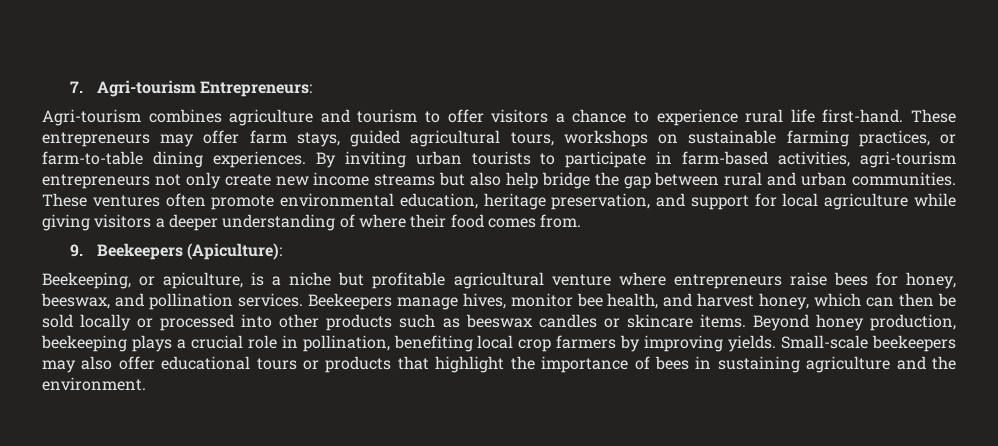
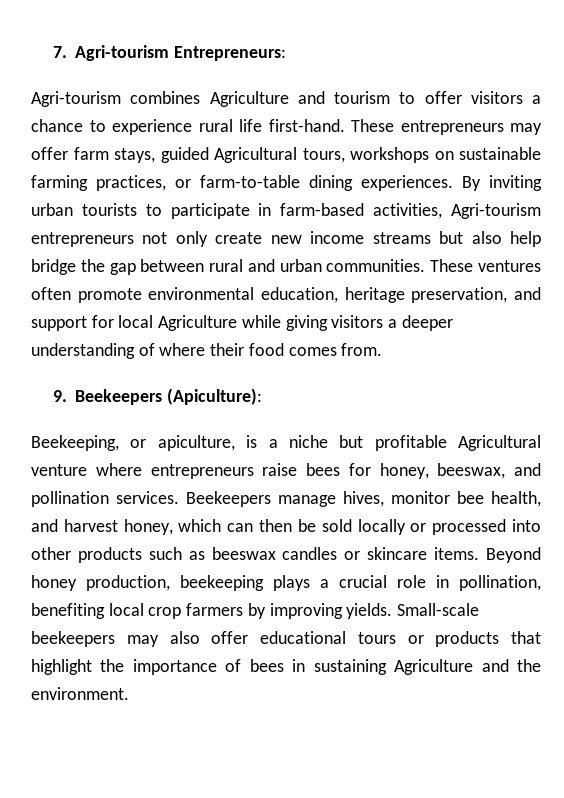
- Agri-tourism combines agriculture and tourism to offer visitors a chance to experience rural life first-hand.
+ Agri-tourism combines Agriculture and tourism to offer visitors a chance to experience rural life first-hand.
- These entrepreneurs may offer farm stays, guided agricultural tours, workshops on sustainable farming practices, or farm-to-table dining experiences.
+ These entrepreneurs may offer farm stays, guided Agricultural tours, workshops on sustainable farming practices, or farm-to-table dining experiences.
- By inviting urban tourists to participate in farm-based activities, agri-tourism entrepreneurs not only create new income streams but also help bridge the gap between rural and urban communities.
+ By inviting urban tourists to participate in farm-based activities, Agri-tourism entrepreneurs not only create new income streams but also help bridge the gap between rural and urban communities.
- These ventures often promote environmental education, heritage preservation, and support for local agriculture while giving visitors a deeper understanding of where their food comes from.
+ These ventures often promote environmental education, heritage preservation, and support for local Agriculture while giving visitors a deeper understanding of where their food comes from.
- Beekeeping, or apiculture, is a niche but profitable agricultural venture where entrepreneurs raise bees for honey, beeswax, and pollination services.
+ Beekeeping, or apiculture, is a niche but profitable Agricultural venture where entrepreneurs raise bees for honey, beeswax, and pollination services.
- Small-scale beekeepers may also offer educational tours or products that highlight the importance of bees in sustaining agriculture and the environment.
+ Small-scale beekeepers may also offer educational tours or products that highlight the importance of bees in sustaining Agriculture and the environment.

